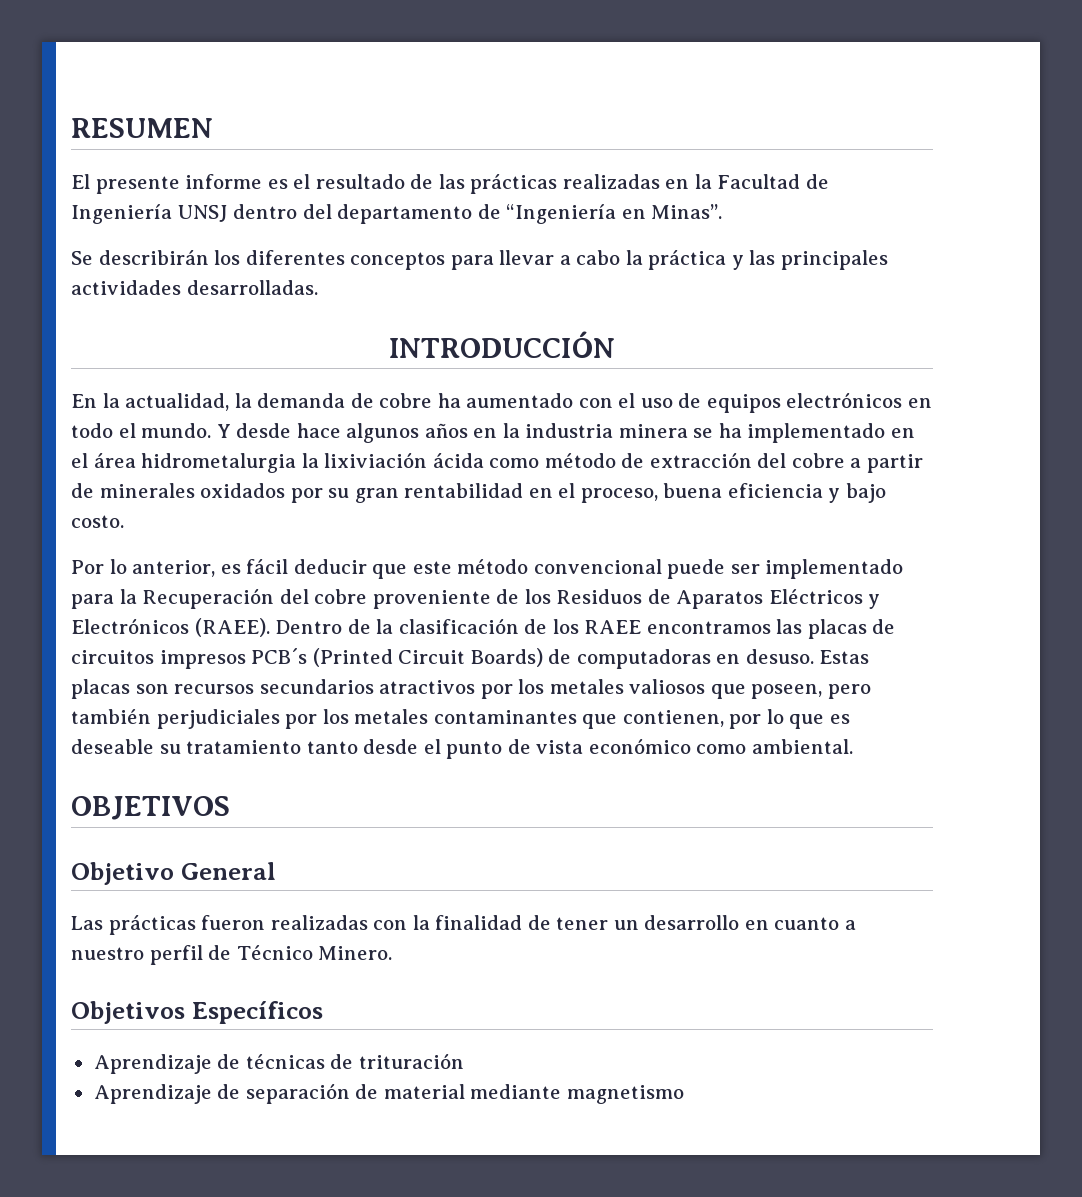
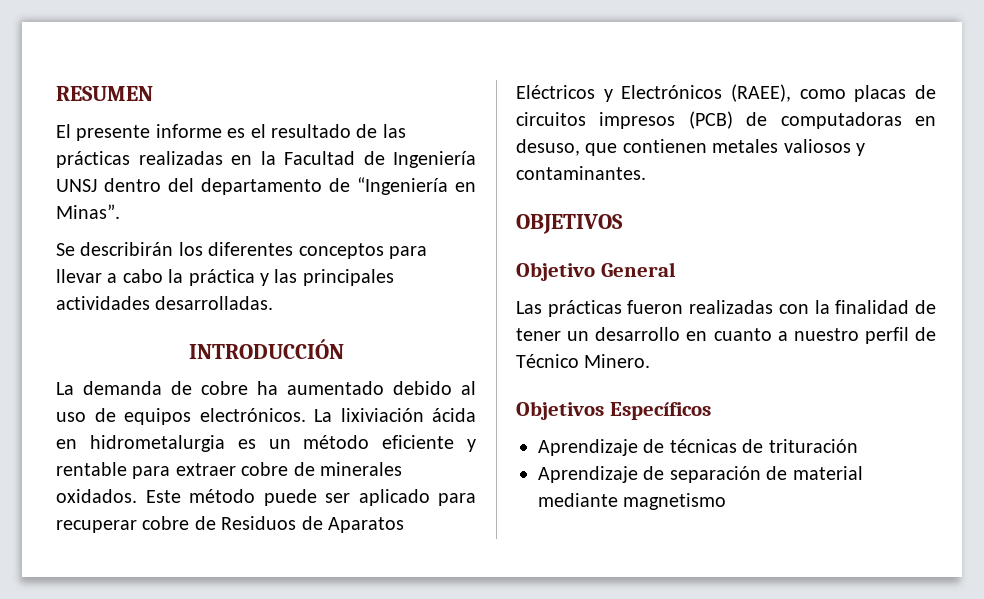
- En la actualidad, la demanda de cobre ha aumentado con el uso de equipos electrónicos en todo el mundo. Y desde hace algunos años en la industria minera se ha implementado en el área hidrometalurgia la lixiviación ácida como método de extracción del cobre a partir de minerales oxidados por su gran rentabilidad en el proceso, buena eficiencia y bajo costo.
- Por lo anterior, es fácil deducir que este método convencional puede ser implementado para la Recuperación del cobre proveniente de los Residuos de Aparatos Eléctricos y Electrónicos (RAEE). Dentro de la clasificación de los RAEE encontramos las placas de circuitos impresos PCB´s (Printed Circuit Boards) de computadoras en desuso. Estas placas son recursos secundarios atractivos por los metales valiosos que poseen, pero también perjudiciales por los metales contaminantes que contienen, por lo que es deseable su tratamiento tanto desde el punto de vista económico como ambiental.
+ La demanda de cobre ha aumentado debido al uso de equipos electrónicos. La lixiviación ácida en hidrometalurgia es un método eficiente y rentable para extraer cobre de minerales oxidados. Este método puede ser aplicado para recuperar cobre de Residuos de Aparatos Eléctricos y Electrónicos (RAEE), como placas de circuitos impresos (PCB) de computadoras en desuso, que contienen metales valiosos y contaminantes.

